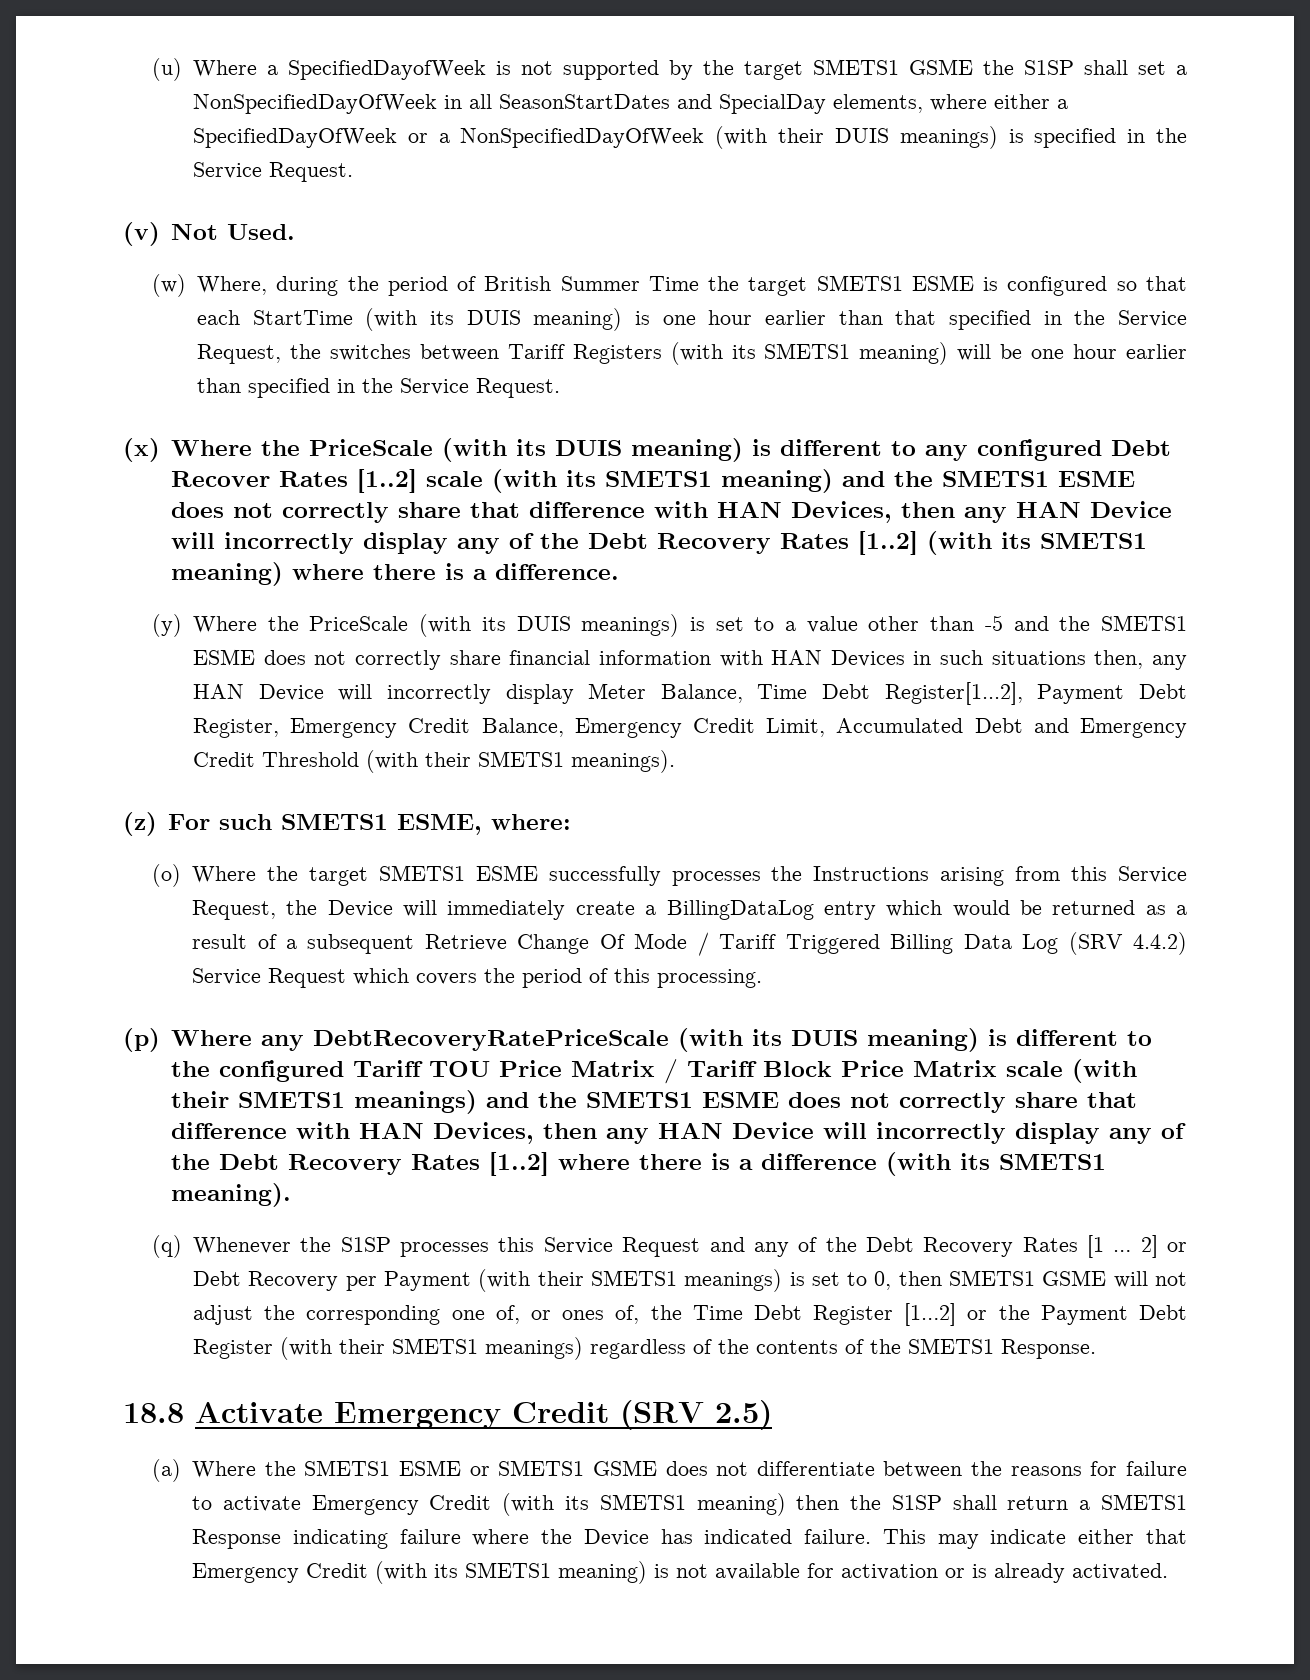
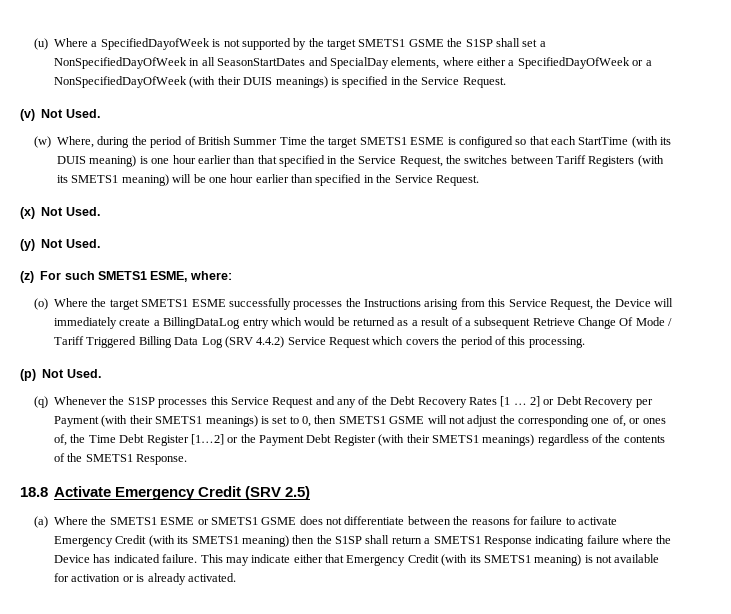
- (x) Where the PriceScale (with its DUIS meaning) is different to any configured Debt Recover Rates [1..2] scale (with its SMETS1 meaning) and the SMETS1 ESME does not correctly share that difference with HAN Devices, then any HAN Device will incorrectly display any of the Debt Recovery Rates [1..2] (with its SMETS1 meaning) where there is a difference.
- (y) Where the PriceScale (with its DUIS meanings) is set to a value other than -5 and the SMETS1 ESME does not correctly share financial information with HAN Devices in such situations then, any HAN Device will incorrectly display Meter Balance, Time Debt Register[1...2], Payment Debt Register, Emergency Credit Balance, Emergency Credit Limit, Accumulated Debt and Emergency Credit Threshold (with their SMETS1 meanings).
+ (x) Not Used.
+ (y) Not Used.
- (p) Where any DebtRecoveryRatePriceScale (with its DUIS meaning) is different to the configured Tariff TOU Price Matrix / Tariff Block Price Matrix scale (with their SMETS1 meanings) and the SMETS1 ESME does not correctly share that difference with HAN Devices, then any HAN Device will incorrectly display any of the Debt Recovery Rates [1..2] where there is a difference (with its SMETS1 meaning).
+ (p) Not Used.

